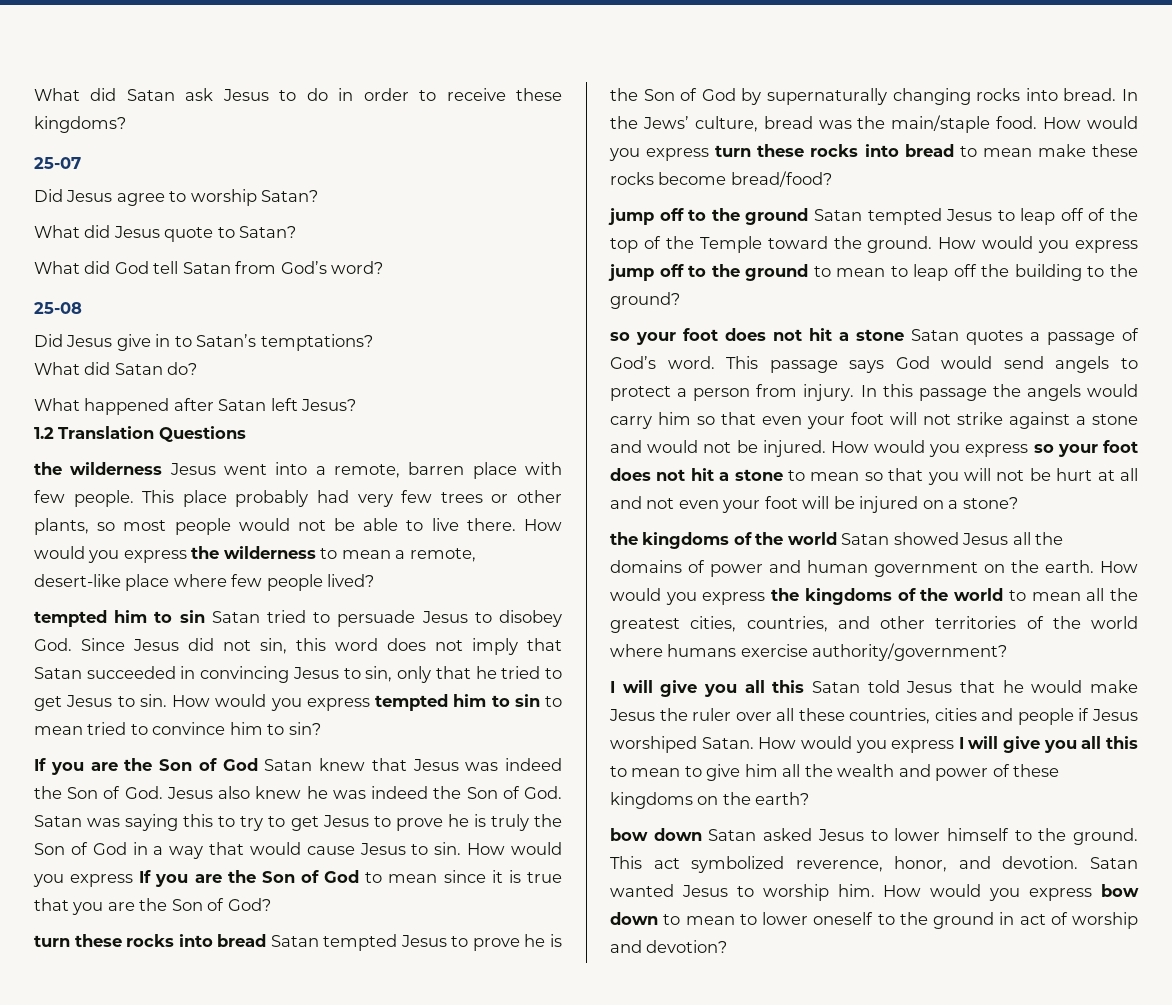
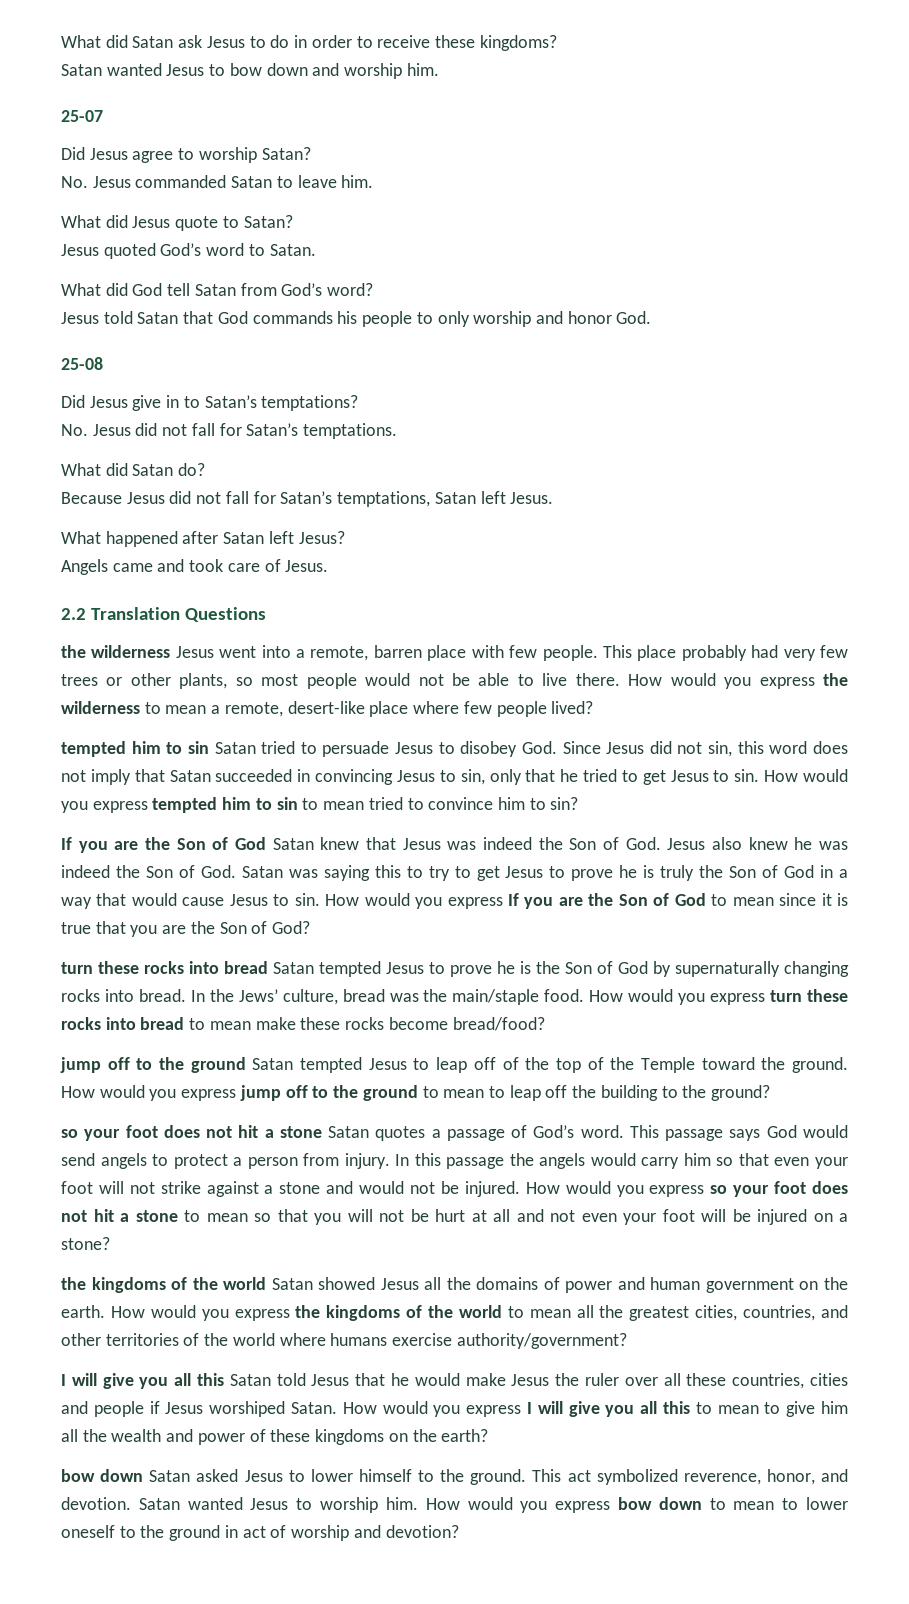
+ Satan wanted Jesus to bow down and worship him.
+ No. Jesus commanded Satan to leave him.
+ Jesus quoted God’s word to Satan.
+ Jesus told Satan that God commands his people to only worship and honor God.
+ No. Jesus did not fall for Satan’s temptations.
  What did Satan do?
+ Because Jesus did not fall for Satan’s temptations, Satan left Jesus.
- 1.2 Translation Questions
+ Angels came and took care of Jesus.
+ 2.2 Translation Questions

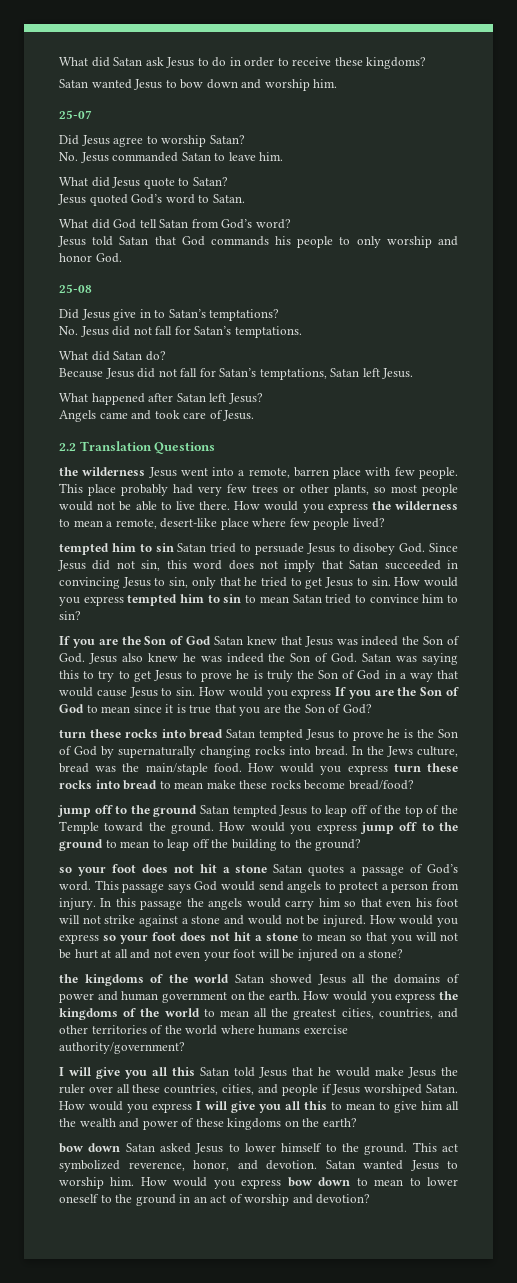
- How would you express tempted him to sin to mean tried to convince him to sin?
+ How would you express tempted him to sin to mean Satan tried to convince him to sin?
- In the Jews’ culture, bread was the main/staple food.
+ In the Jews culture, bread was the main/staple food.
- In this passage the angels would carry him so that even your foot will not strike against a stone and would not be injured.
+ In this passage the angels would carry him so that even his foot will not strike against a stone and would not be injured.
- I will give you all this Satan told Jesus that he would make Jesus the ruler over all these countries, cities and people if Jesus worshiped Satan.
+ I will give you all this Satan told Jesus that he would make Jesus the ruler over all these countries, cities, and people if Jesus worshiped Satan.
- How would you express bow down to mean to lower oneself to the ground in act of worship and devotion?
+ How would you express bow down to mean to lower oneself to the ground in an act of worship and devotion?

